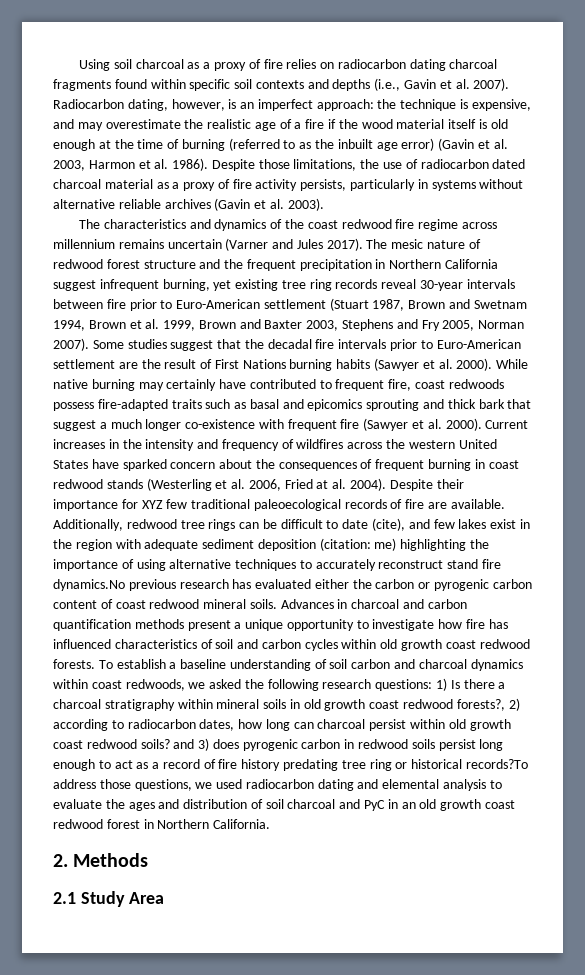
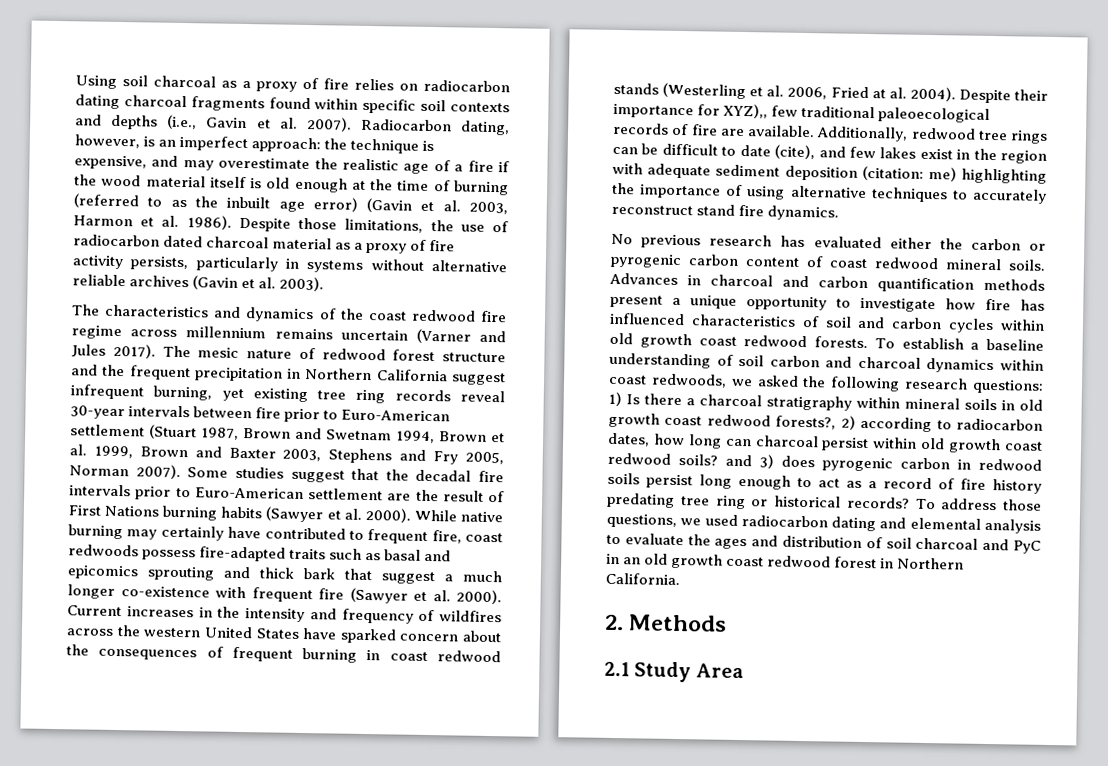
- Despite their importance for XYZ few traditional paleoecological records of fire are available.
+ Despite their importance for XYZ),, few traditional paleoecological records of fire are available.
- Additionally, redwood tree rings can be difficult to date (cite), and few lakes exist in the region with adequate sediment deposition (citation: me) highlighting the importance of using alternative techniques to accurately reconstruct stand fire dynamics.No previous research has evaluated either the carbon or pyrogenic carbon content of coast redwood mineral soils.
+ Additionally, redwood tree rings can be difficult to date (cite), and few lakes exist in the region with adequate sediment deposition (citation: me) highlighting the importance of using alternative techniques to accurately reconstruct stand fire dynamics.
+ No previous research has evaluated either the carbon or pyrogenic carbon content of coast redwood mineral soils.
- 1) Is there a charcoal stratigraphy within mineral soils in old growth coast redwood forests?, 2) according to radiocarbon dates, how long can charcoal persist within old growth coast redwood soils? and 3) does pyrogenic carbon in redwood soils persist long enough to act as a record of fire history predating tree ring or historical records?To address those questions, we used radiocarbon dating and elemental analysis to evaluate the ages and distribution of soil charcoal and PyC in an old growth coast redwood forest in Northern California.
+ 1) Is there a charcoal stratigraphy within mineral soils in old growth coast redwood forests?, 2) according to radiocarbon dates, how long can charcoal persist within old growth coast redwood soils? and 3) does pyrogenic carbon in redwood soils persist long enough to act as a record of fire history predating tree ring or historical records? To address those questions, we used radiocarbon dating and elemental analysis to evaluate the ages and distribution of soil charcoal and PyC in an old growth coast redwood forest in Northern California.

